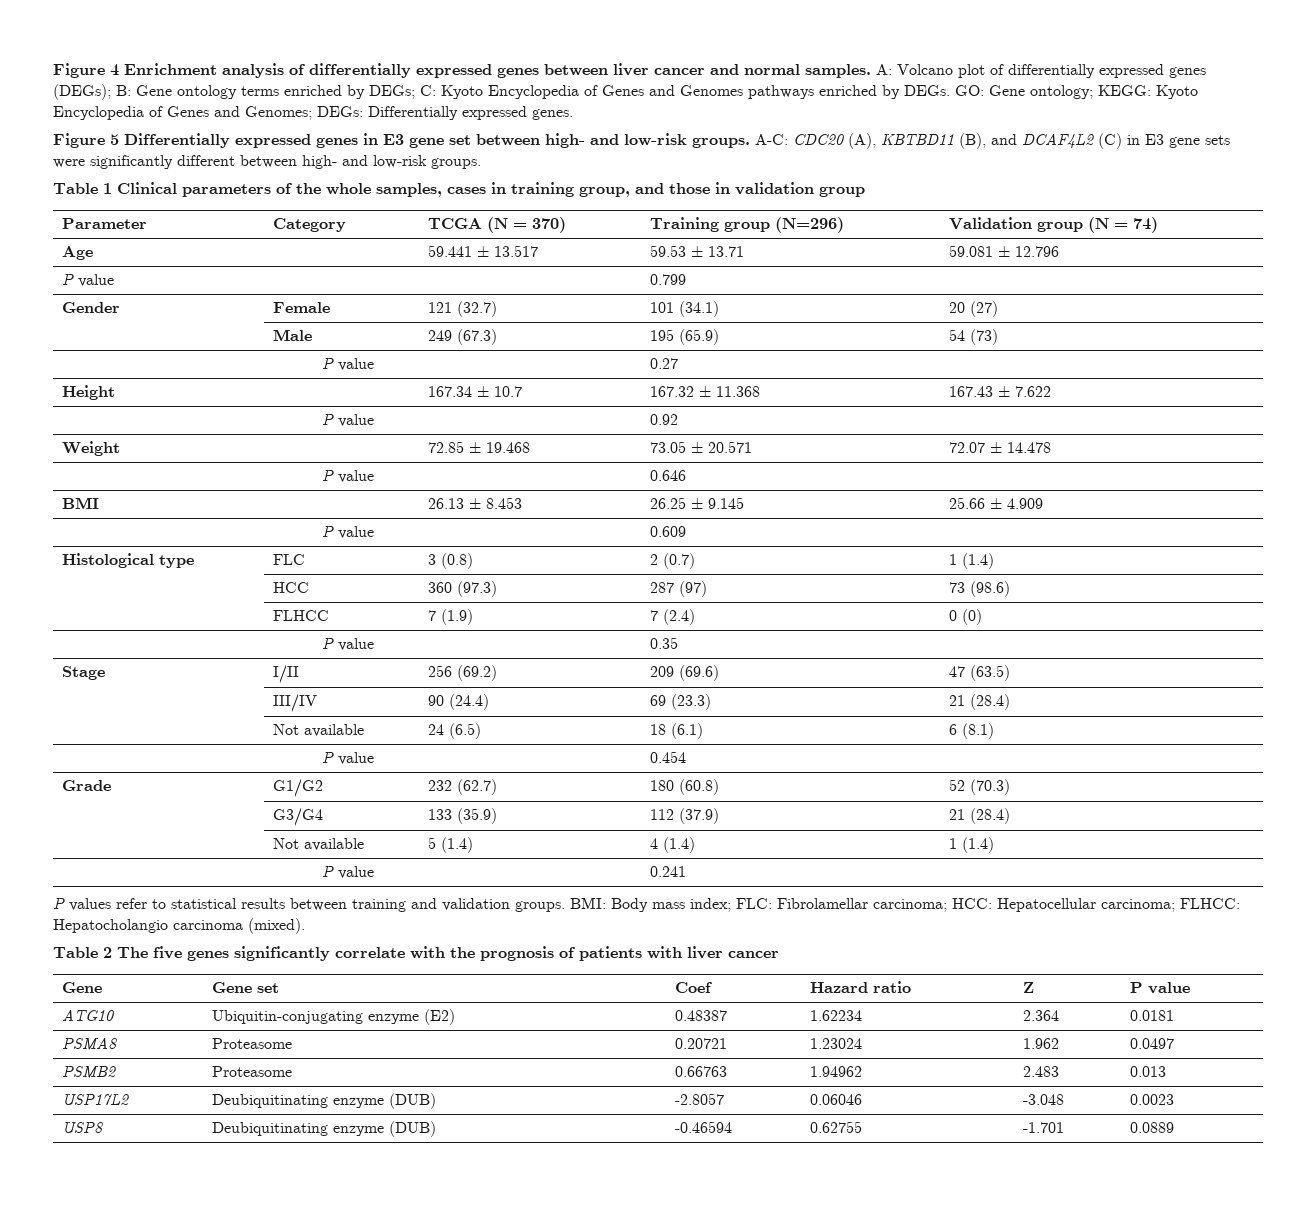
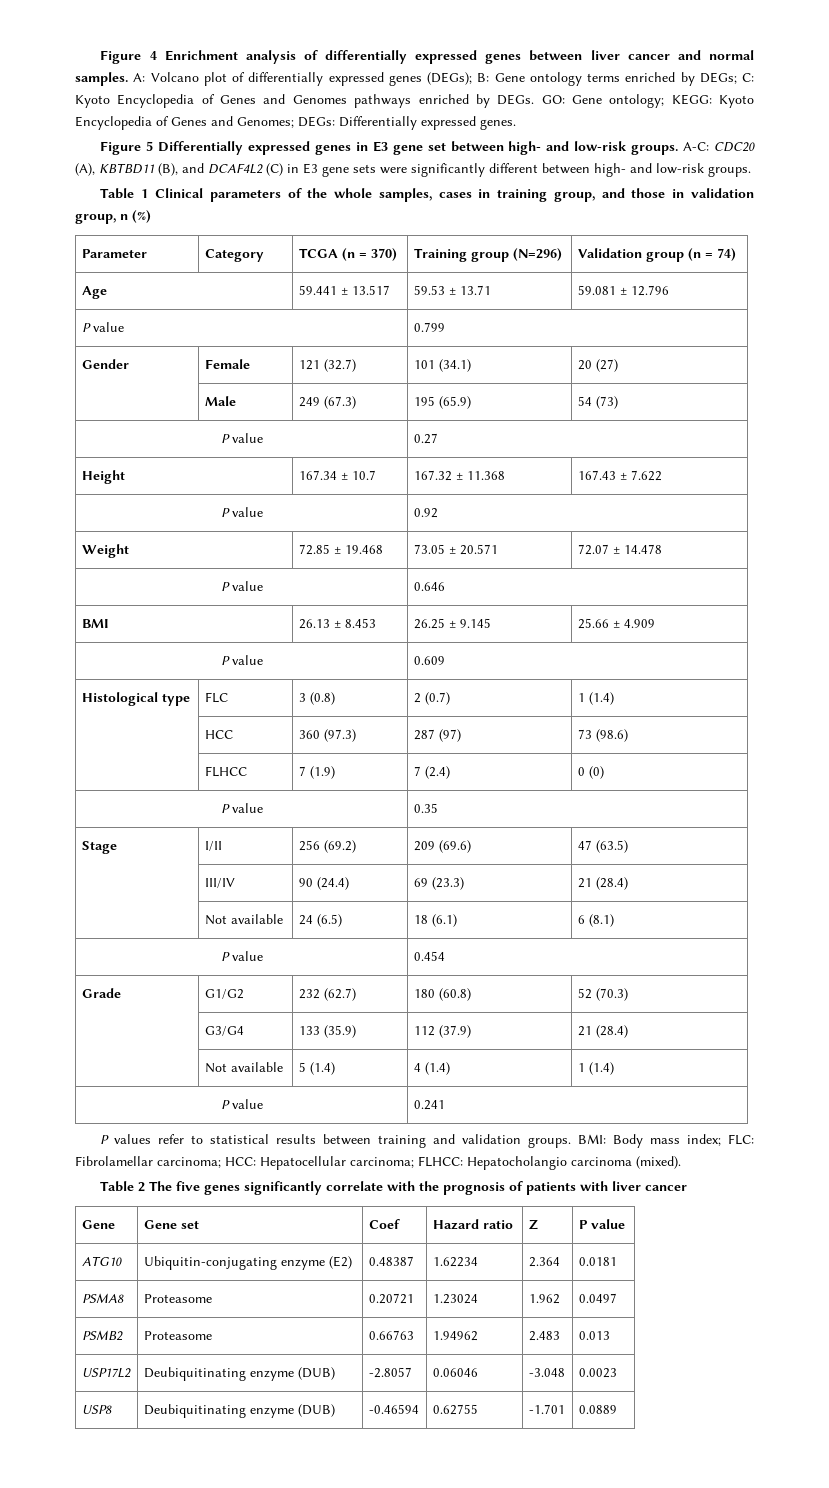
- Table 1 Clinical parameters of the whole samples, cases in training group, and those in validation group
+ Table 1 Clinical parameters of the whole samples, cases in training group, and those in validation group, n (%)
- Parameter | Category | TCGA (N = 370) | Training group (N=296) | Validation group (N = 74)
+ Parameter | Category | TCGA (n = 370) | Training group (N=296) | Validation group (n = 74)

